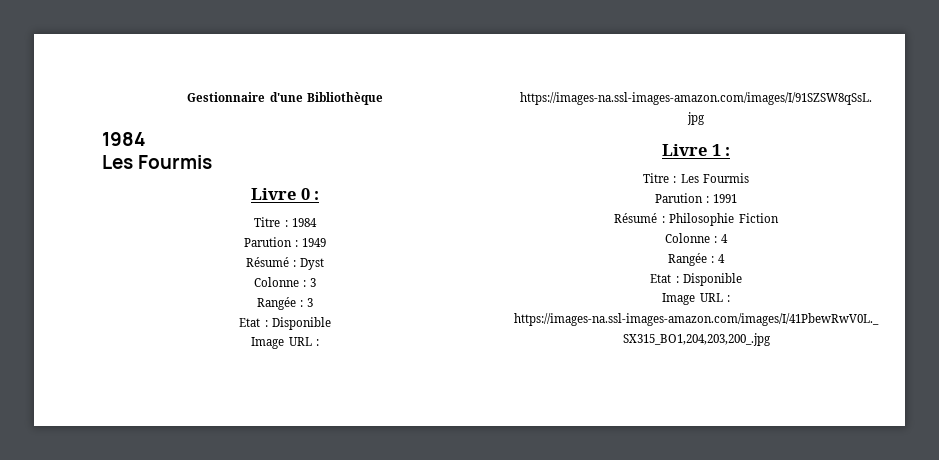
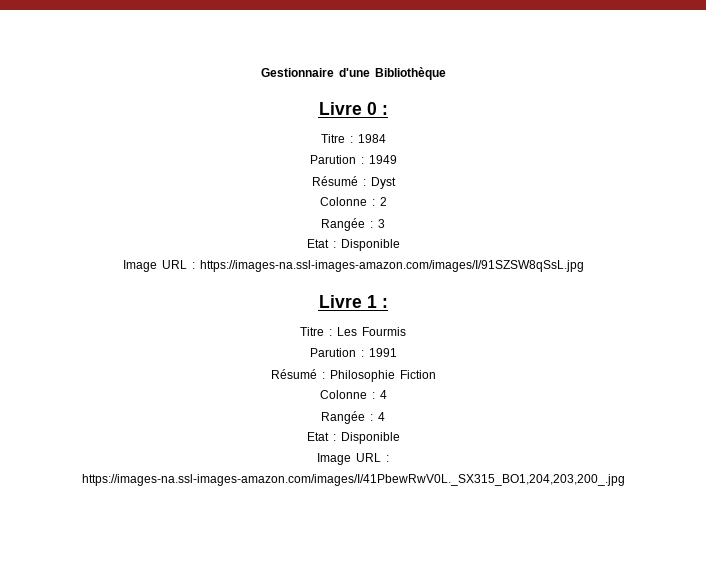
  Gestionnaire d'une Bibliothèque
- 1984
- Les Fourmis
- Colonne : 3
+ Colonne : 2

